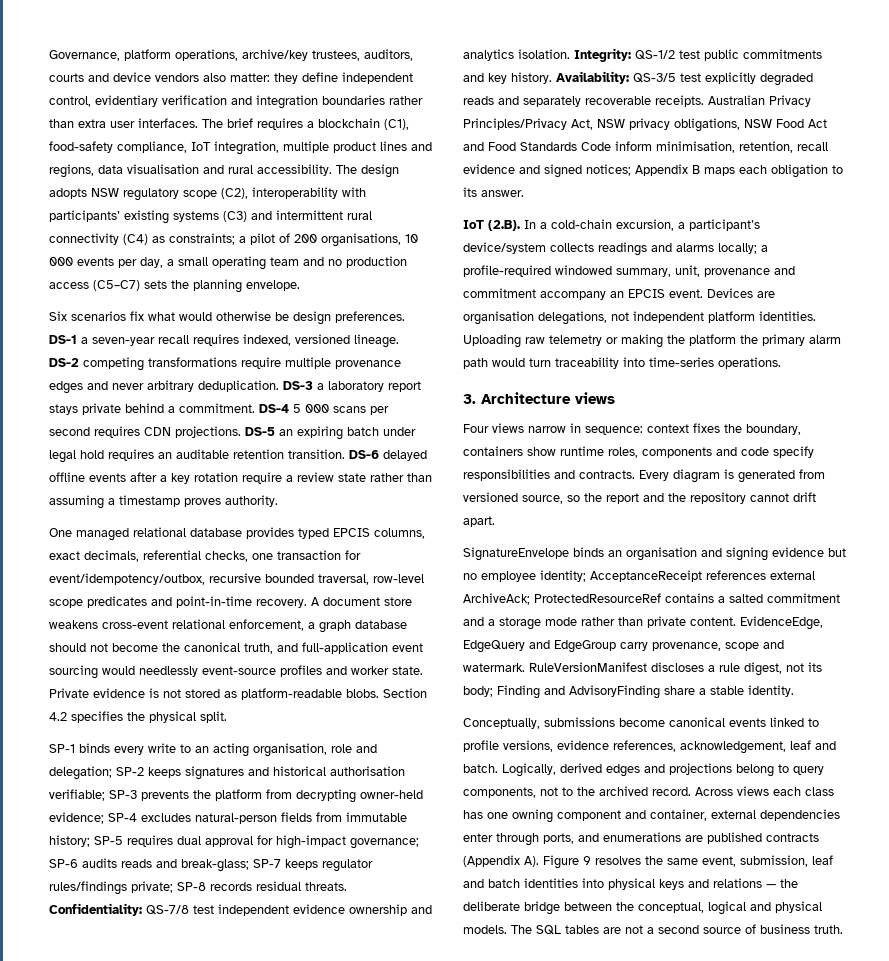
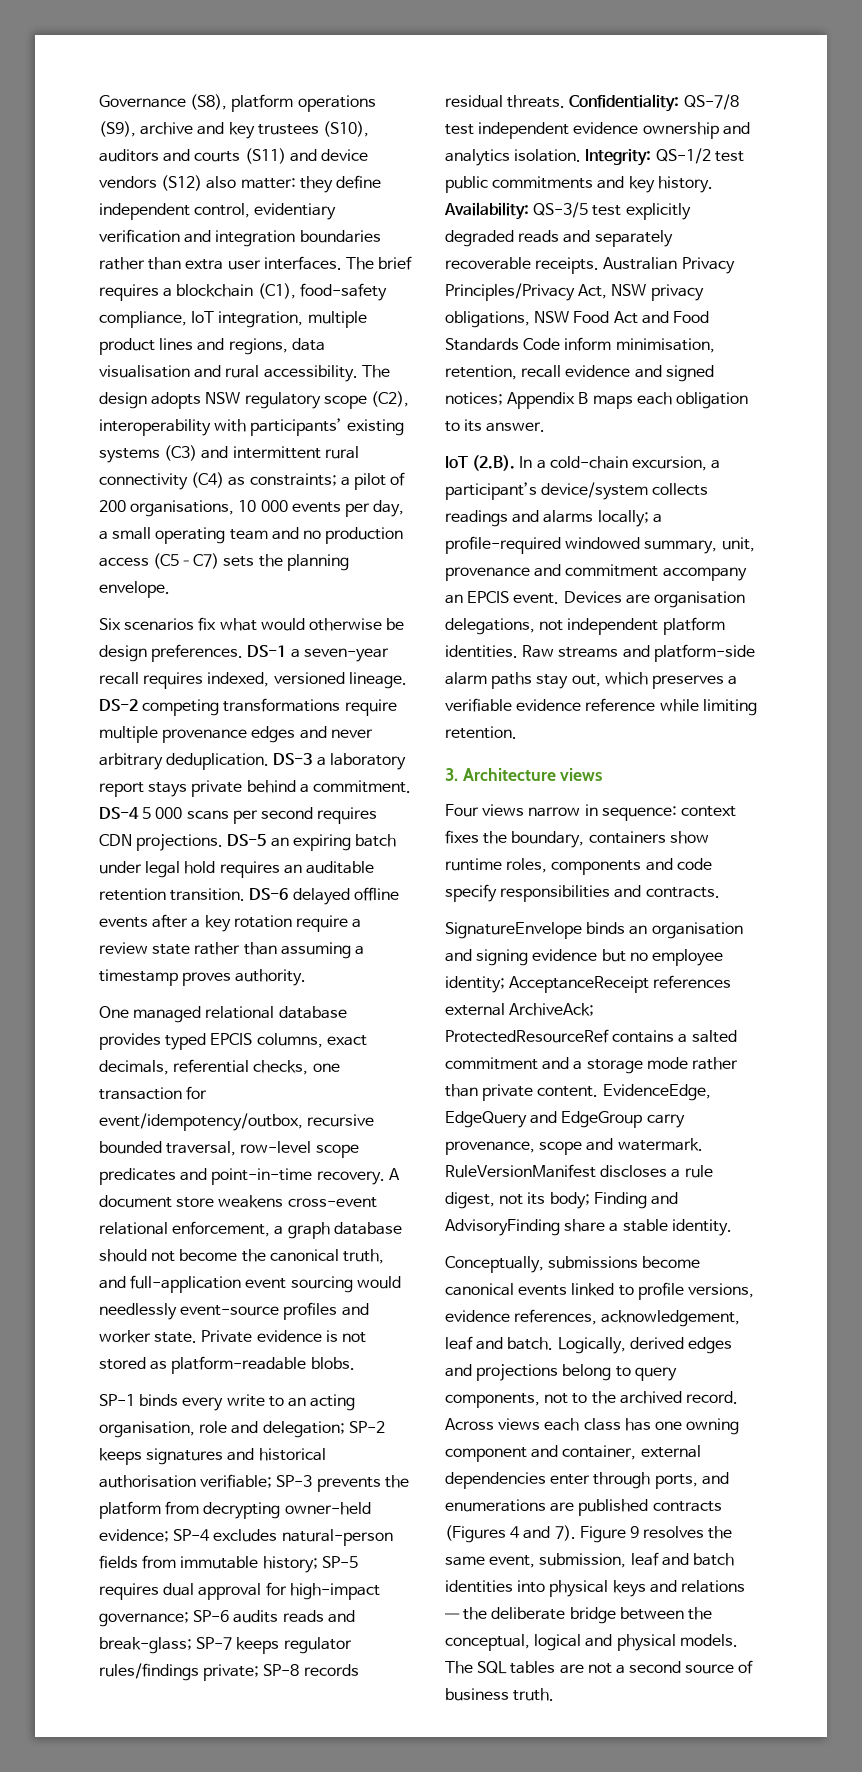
- Governance, platform operations, archive/key trustees, auditors, courts and device vendors also matter: they define independent control, evidentiary verification and integration boundaries rather than extra user interfaces.
+ Governance (S8), platform operations (S9), archive and key trustees (S10), auditors and courts (S11) and device vendors (S12) also matter: they define independent control, evidentiary verification and integration boundaries rather than extra user interfaces.
- Section 4.2 specifies the physical split.
- Uploading raw telemetry or making the platform the primary alarm path would turn traceability into time-series operations.
+ Raw streams and platform-side alarm paths stay out, which preserves a verifiable evidence reference while limiting retention.
- Every diagram is generated from versioned source, so the report and the repository cannot drift apart.
- Across views each class has one owning component and container, external dependencies enter through ports, and enumerations are published contracts (Appendix A). Figure 9 resolves the same event, submission, leaf and batch identities into physical keys and relations — the deliberate bridge between the conceptual, logical and physical models.
+ Across views each class has one owning component and container, external dependencies enter through ports, and enumerations are published contracts (Figures 4 and 7). Figure 9 resolves the same event, submission, leaf and batch identities into physical keys and relations — the deliberate bridge between the conceptual, logical and physical models.

